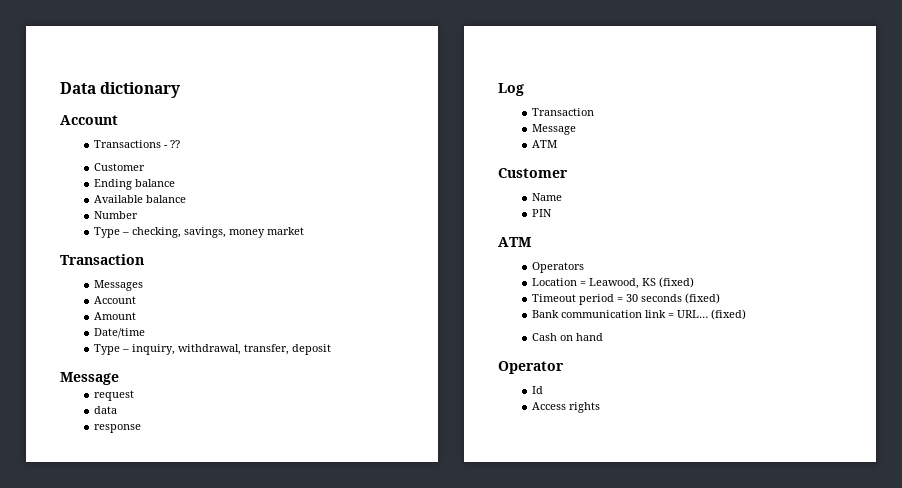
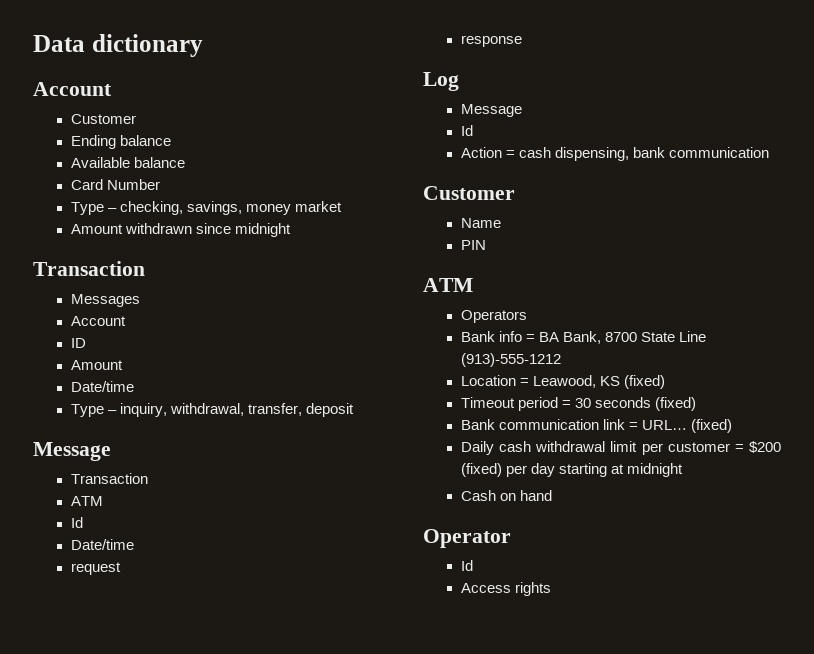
- Transactions - ??
- Number
+ Card Number
+ Amount withdrawn since midnight
+ ID
  Type – inquiry, withdrawal, transfer, deposit
  Message
+ Transaction
+ ATM
+ Id
+ Date/time
- data
  Log
- Transaction
  Message
- ATM
+ Id
+ Action = cash dispensing, bank communication
+ Bank info = BA Bank, 8700 State Line (913)-555-1212
+ Daily cash withdrawal limit per customer = $200 (fixed) per day starting at midnight

